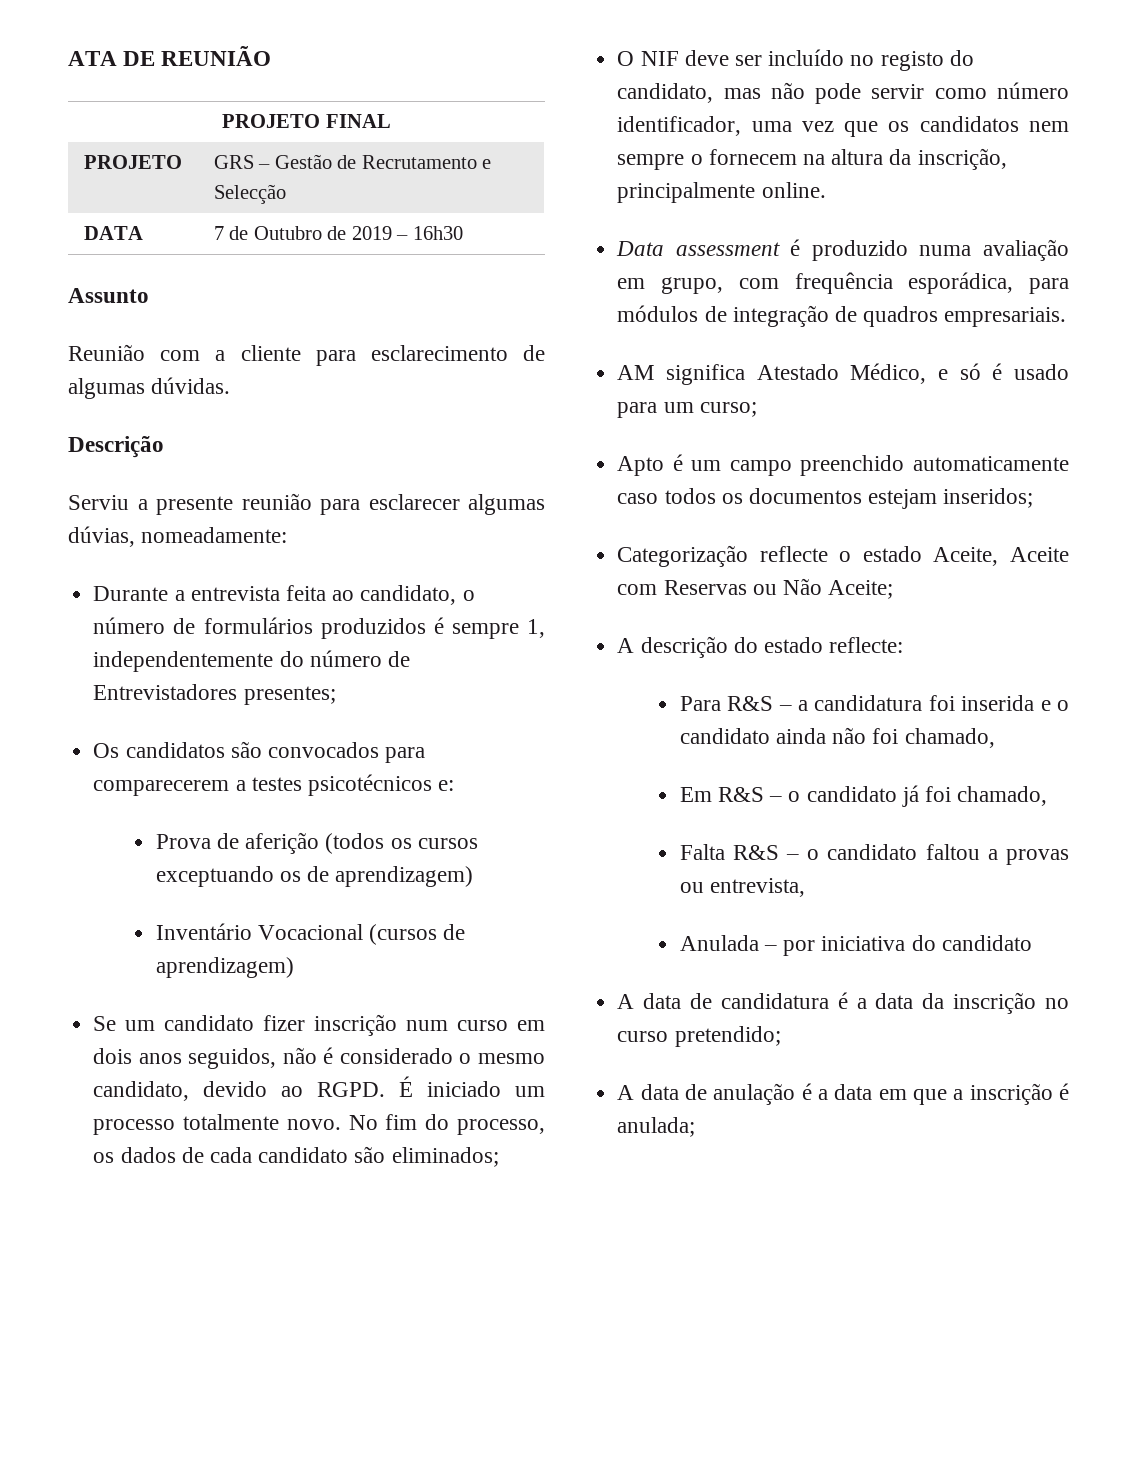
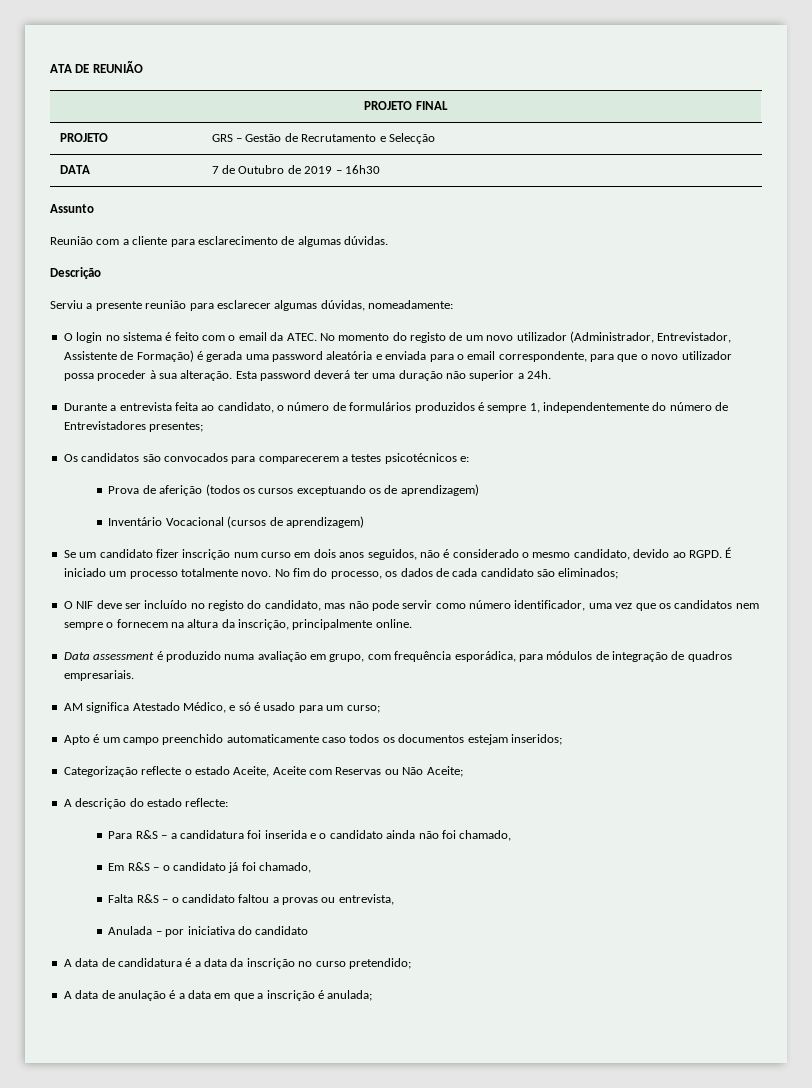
- Serviu a presente reunião para esclarecer algumas dúvias, nomeadamente:
+ Serviu a presente reunião para esclarecer algumas dúvidas, nomeadamente:
+ O login no sistema é feito com o email da ATEC. No momento do registo de um novo utilizador (Administrador, Entrevistador, Assistente de Formação) é gerada uma password aleatória e enviada para o email correspondente, para que o novo utilizador possa proceder à sua alteração. Esta password deverá ter uma duração não superior a 24h.

